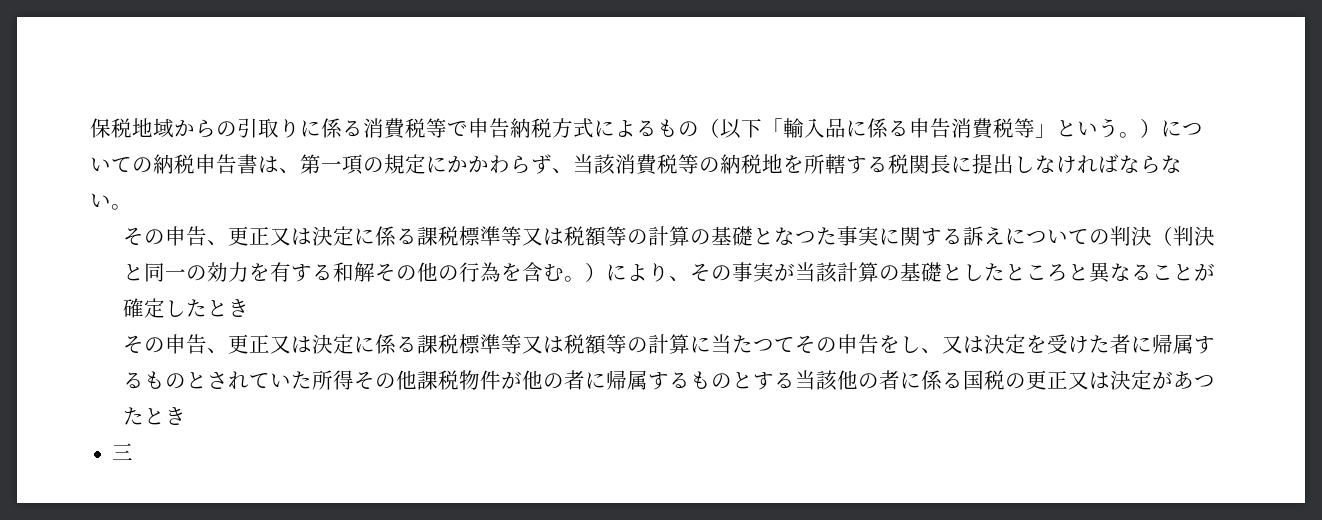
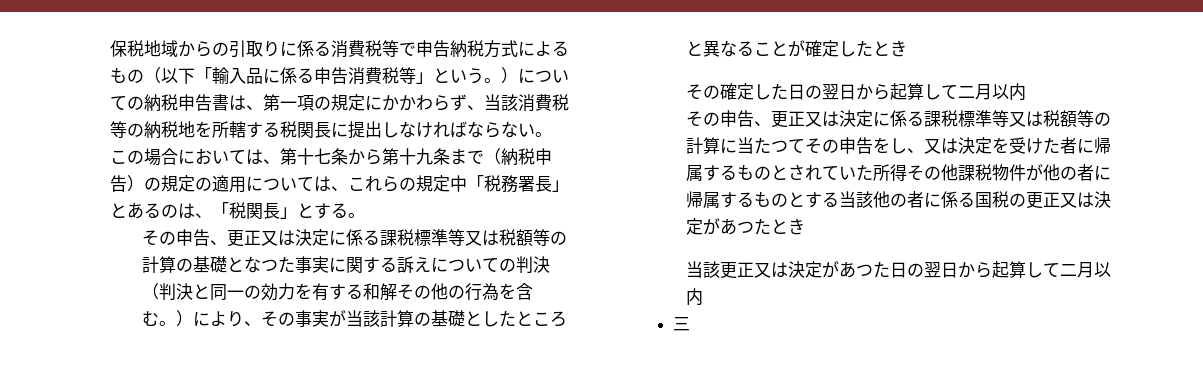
+ この場合においては、第十七条から第十九条まで（納税申告）の規定の適用については、これらの規定中「税務署長」とあるのは、「税関長」とする。
+ その確定した日の翌日から起算して二月以内
+ 当該更正又は決定があつた日の翌日から起算して二月以内

